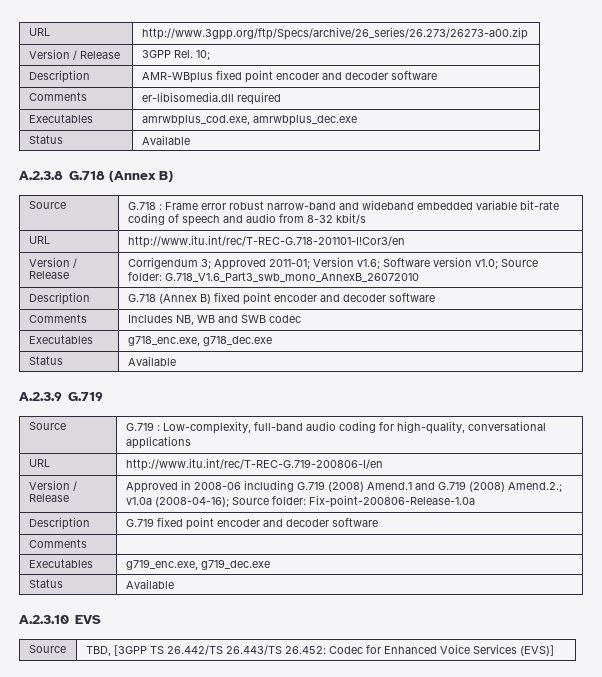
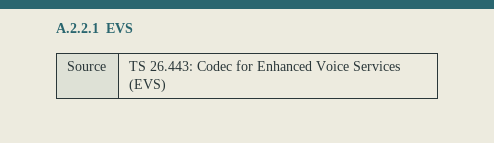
- URL | http://www.3gpp.org/ftp/Specs/archive/26_series/26.273/26273-a00.zip
- Version / Release | 3GPP Rel. 10;
- Description | AMR-WBplus fixed point encoder and decoder software
- Comments | er-libisomedia.dll required
- Executables | amrwbplus_cod.exe, amrwbplus_dec.exe
- Status | Available
- A.2.3.8 G.718 (Annex B)
- Source | G.718 : Frame error robust narrow-band and wideband embedded variable bit-rate coding of speech and audio from 8-32 kbit/s
- URL | http://www.itu.int/rec/T-REC-G.718-201101-I!Cor3/en
- Version / Release | Corrigendum 3; Approved 2011-01; Version v1.6; Software version v1.0; Source folder: G.718_V1.6_Part3_swb_mono_AnnexB_26072010
- Description | G.718 (Annex B) fixed point encoder and decoder software
- Comments | Includes NB, WB and SWB codec
- Executables | g718_enc.exe, g718_dec.exe
- Status | Available
- A.2.3.9 G.719
- Source | G.719 : Low-complexity, full-band audio coding for high-quality, conversational applications
- URL | http://www.itu.int/rec/T-REC-G.719-200806-I/en
- Version / Release | Approved in 2008-06 including G.719 (2008) Amend.1 and G.719 (2008) Amend.2.; v1.0a (2008-04-16); Source folder: Fix-point-200806-Release-1.0a
- Description | G.719 fixed point encoder and decoder software
- Comments |
- Executables | g719_enc.exe, g719_dec.exe
- Status | Available
- A.2.3.10 EVS
- Source | TBD, [3GPP TS 26.442/TS 26.443/TS 26.452: Codec for Enhanced Voice Services (EVS)]
+ A.2.2.1 EVS
+ Source | TS 26.443: Codec for Enhanced Voice Services (EVS)

